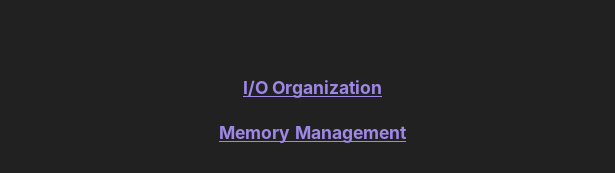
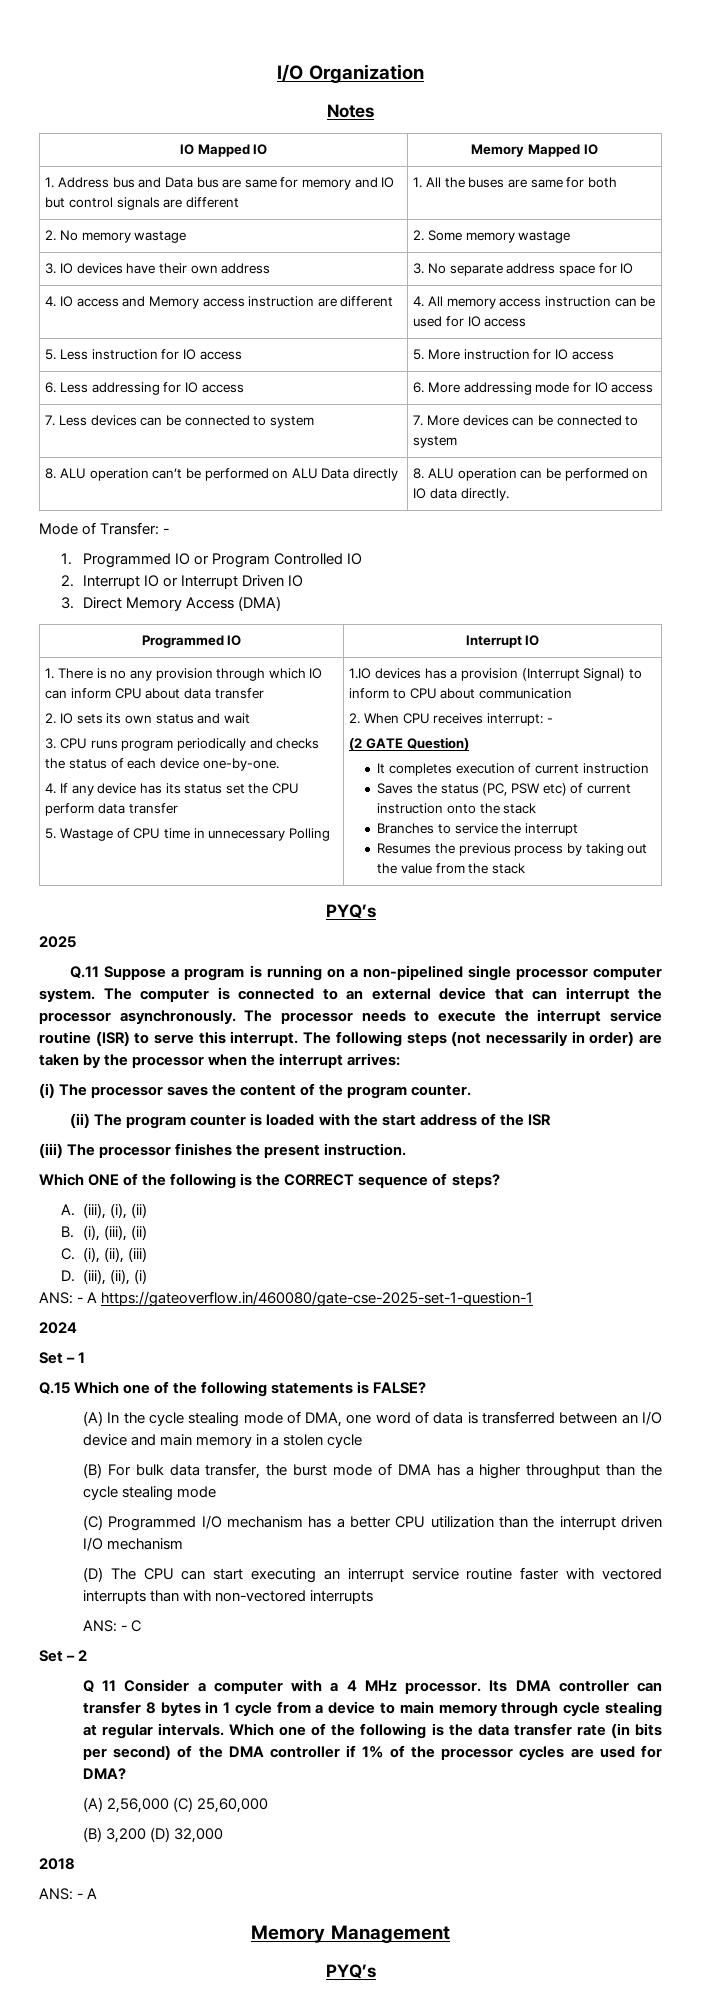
+ Notes
+ IO Mapped IO | Memory Mapped IO
+ 1. Address bus and Data bus are same for memory and IO but control signals are different | 1. All the buses are same for both
+ 2. No memory wastage | 2. Some memory wastage
+ 3. IO devices have their own address | 3. No separate address space for IO
+ 4. IO access and Memory access instruction are different | 4. All memory access instruction can be used for IO access
+ 5. Less instruction for IO access | 5. More instruction for IO access
+ 6. Less addressing for IO access | 6. More addressing mode for IO access
+ 7. Less devices can be connected to system | 7. More devices can be connected to system
+ 8. ALU operation can’t be performed on ALU Data directly | 8. ALU operation can be performed on IO data directly.
+ Mode of Transfer: -
+ 1. Programmed IO or Program Controlled IO
+ 2. Interrupt IO or Interrupt Driven IO
+ 3. Direct Memory Access (DMA)
+ Programmed IO | Interrupt IO
+ 1. There is no any provision through which IO can inform CPU about data transfer
+ 2. IO sets its own status and wait
+ 3. CPU runs program periodically and checks the status of each device one-by-one.
+ 4. If any device has its status set the CPU perform data transfer
+ 5. Wastage of CPU time in unnecessary Polling | 1.IO devices has a provision (Interrupt Signal) to inform to CPU about communication
+ 2. When CPU receives interrupt: -
+ (2 GATE Question)
+ It completes execution of current instruction
+ Saves the status (PC, PSW etc) of current instruction onto the stack
+ Branches to service the interrupt
+ Resumes the previous process by taking out the value from the stack
+ PYQ’s
+ 2025
+ Q.11 Suppose a program is running on a non-pipelined single processor computer system. The computer is connected to an external device that can interrupt the processor asynchronously. The processor needs to execute the interrupt service routine (ISR) to serve this interrupt. The following steps (not necessarily in order) are taken by the processor when the interrupt arrives:
+ (i) The processor saves the content of the program counter.
+ (ii) The program counter is loaded with the start address of the ISR
+ (iii) The processor finishes the present instruction.
+ Which ONE of the following is the CORRECT sequence of steps?
+ A. (iii), (i), (ii)
+ B. (i), (iii), (ii)
+ C. (i), (ii), (iii)
+ D. (iii), (ii), (i)
+ ANS: - A https://gateoverflow.in/460080/gate-cse-2025-set-1-question-1
+ 2024
+ Set – 1
+ Q.15 Which one of the following statements is FALSE?
+ (A) In the cycle stealing mode of DMA, one word of data is transferred between an I/O device and main memory in a stolen cycle
+ (B) For bulk data transfer, the burst mode of DMA has a higher throughput than the cycle stealing mode
+ (C) Programmed I/O mechanism has a better CPU utilization than the interrupt driven I/O mechanism
+ (D) The CPU can start executing an interrupt service routine faster with vectored interrupts than with non-vectored interrupts
+ ANS: - C
+ Set – 2
+ Q 11 Consider a computer with a 4 MHz processor. Its DMA controller can transfer 8 bytes in 1 cycle from a device to main memory through cycle stealing at regular intervals. Which one of the following is the data transfer rate (in bits per second) of the DMA controller if 1% of the processor cycles are used for DMA?
+ (A) 2,56,000 (C) 25,60,000
+ (B) 3,200 (D) 32,000
+ 2018
+ ANS: - A
  Memory Management
+ PYQ’s

